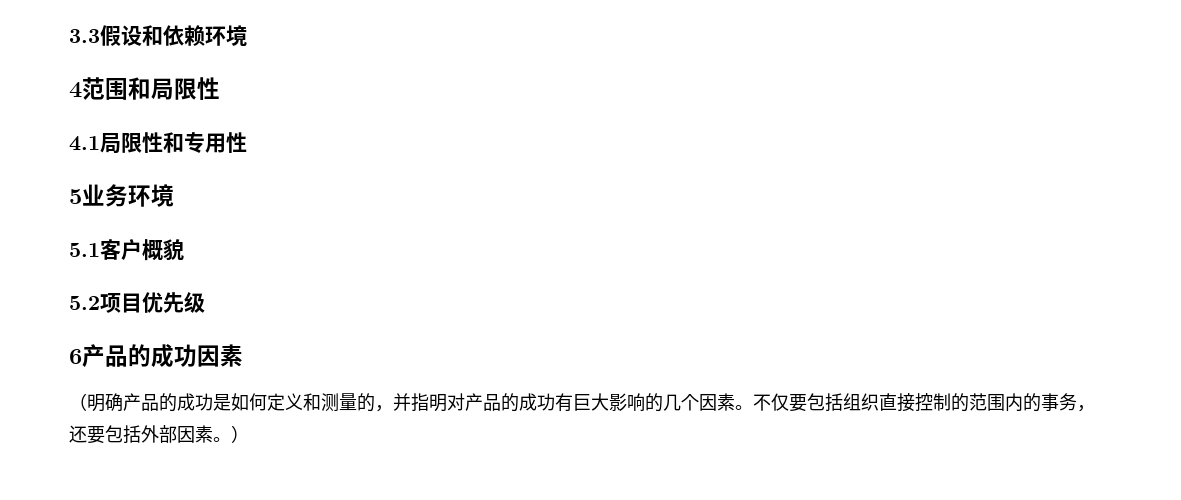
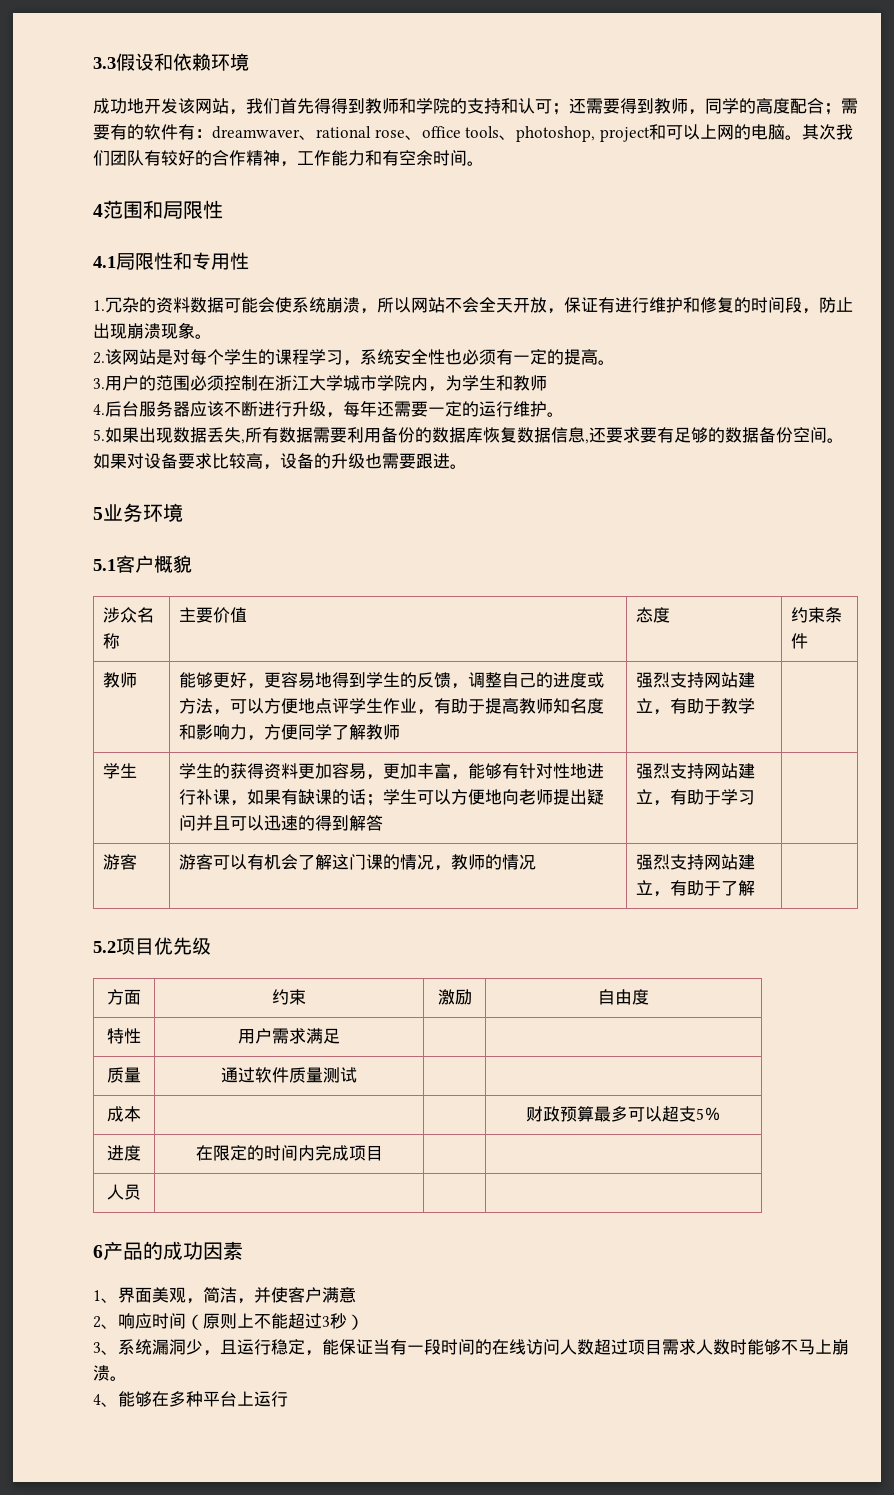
+ 成功地开发该网站，我们首先得得到教师和学院的支持和认可；还需要得到教师，同学的高度配合；需要有的软件有：dreamwaver、rational rose、office tools、photoshop, project和可以上网的电脑。其次我们团队有较好的合作精神，工作能力和有空余时间。
+ 1.冗杂的资料数据可能会使系统崩溃，所以网站不会全天开放，保证有进行维护和修复的时间段，防止出现崩溃现象。
+ 2.该网站是对每个学生的课程学习，系统安全性也必须有一定的提高。
+ 3.用户的范围必须控制在浙江大学城市学院内，为学生和教师
+ 4.后台服务器应该不断进行升级，每年还需要一定的运行维护。
+ 5.如果出现数据丢失,所有数据需要利用备份的数据库恢复数据信息,还要求要有足够的数据备份空间。如果对设备要求比较高，设备的升级也需要跟进。
+ 涉众名称 | 主要价值 | 态度 | 约束条件
+ 教师 | 能够更好，更容易地得到学生的反馈，调整自己的进度或方法，可以方便地点评学生作业，有助于提高教师知名度和影响力，方便同学了解教师 | 强烈支持网站建立，有助于教学 |
+ 学生 | 学生的获得资料更加容易，更加丰富，能够有针对性地进行补课，如果有缺课的话；学生可以方便地向老师提出疑问并且可以迅速的得到解答 | 强烈支持网站建立，有助于学习 |
+ 游客 | 游客可以有机会了解这门课的情况，教师的情况 | 强烈支持网站建立，有助于了解 |
  5.2项目优先级
+ 方面 | 约束 | 激励 | 自由度
+ 特性 | 用户需求满足 | |
+ 质量 | 通过软件质量测试 | |
+ 成本 | | | 财政预算最多可以超支5％
+ 进度 | 在限定的时间内完成项目 | |
+ 人员 | | |
- （明确产品的成功是如何定义和测量的，并指明对产品的成功有巨大影响的几个因素。不仅要包括组织直接控制的范围内的事务，还要包括外部因素。）
+ 1、界面美观，简洁，并使客户满意
+ 2、响应时间（原则上不能超过3秒）
+ 3、系统漏洞少，且运行稳定，能保证当有一段时间的在线访问人数超过项目需求人数时能够不马上崩溃。
+ 4、能够在多种平台上运行

